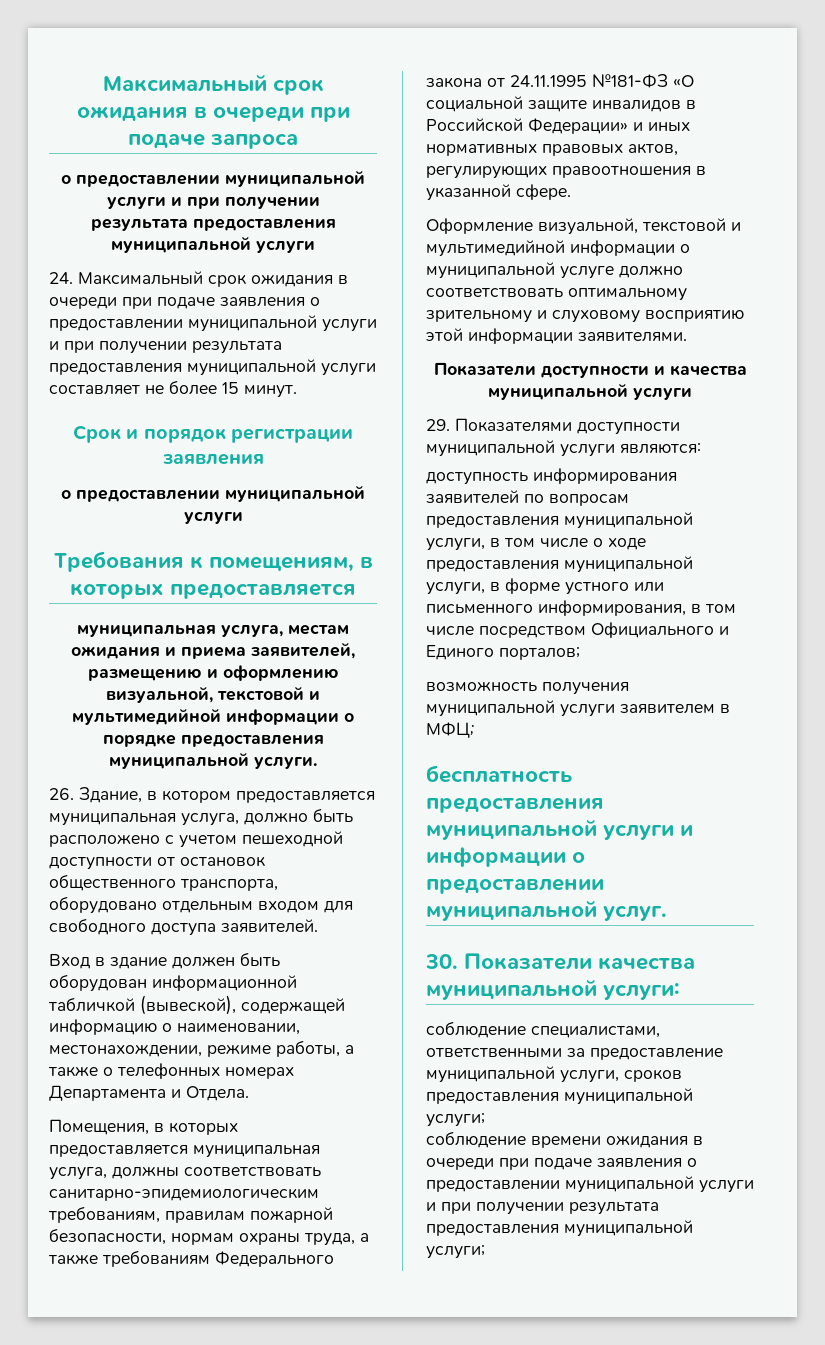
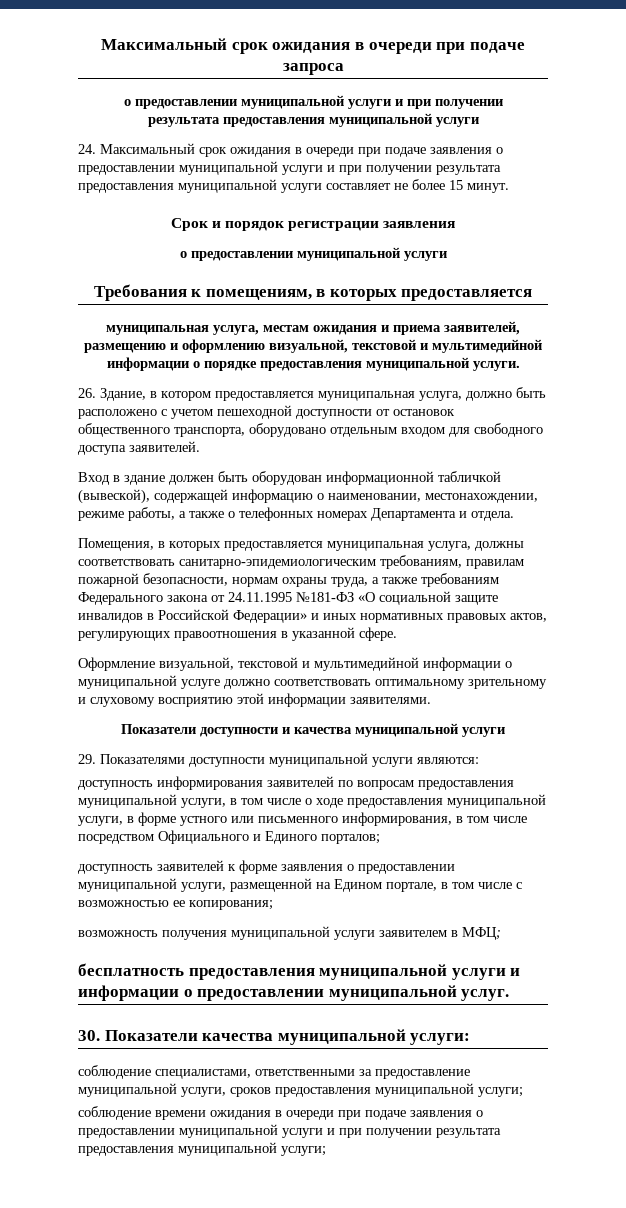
- Вход в здание должен быть оборудован информационной табличкой (вывеской), содержащей информацию о наименовании, местонахождении, режиме работы, а также о телефонных номерах Департамента и Отдела.
+ Вход в здание должен быть оборудован информационной табличкой (вывеской), содержащей информацию о наименовании, местонахождении, режиме работы, а также о телефонных номерах Департамента и отдела.
+ доступность заявителей к форме заявления о предоставлении муниципальной услуги, размещенной на Едином портале, в том числе с возможностью ее копирования;

